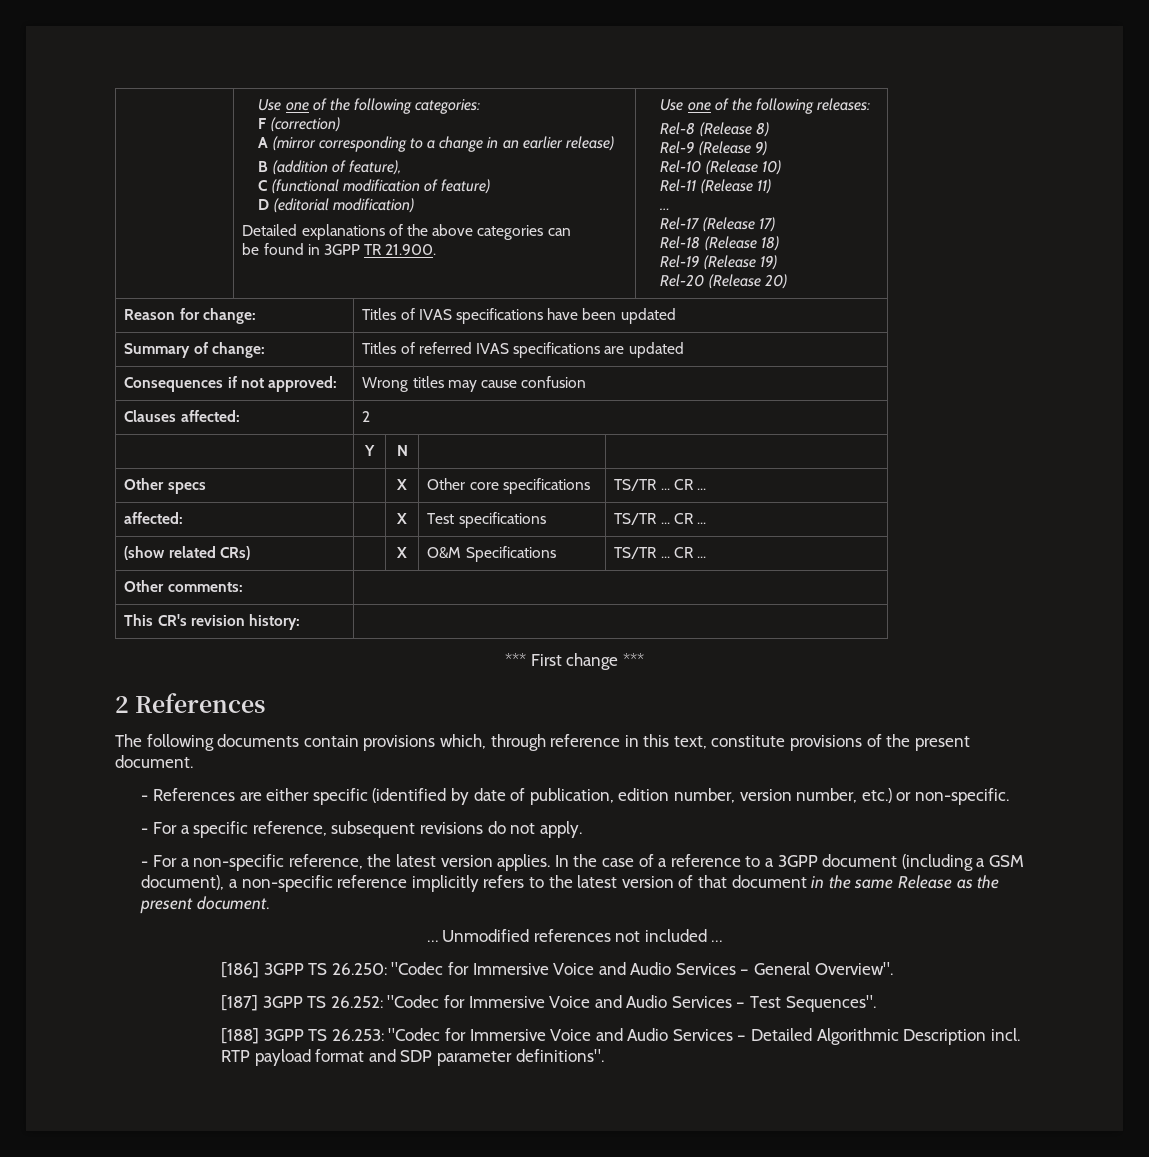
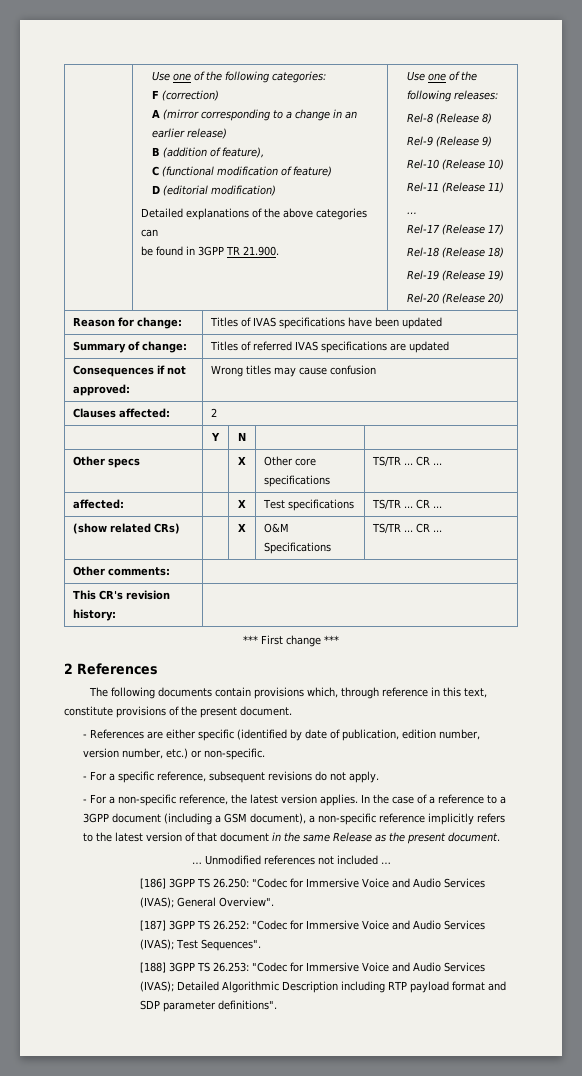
- [186] 3GPP TS 26.250: "Codec for Immersive Voice and Audio Services – General Overview".
+ [186] 3GPP TS 26.250: "Codec for Immersive Voice and Audio Services (IVAS); General Overview".
- [187] 3GPP TS 26.252: "Codec for Immersive Voice and Audio Services – Test Sequences".
+ [187] 3GPP TS 26.252: "Codec for Immersive Voice and Audio Services (IVAS); Test Sequences".
- [188] 3GPP TS 26.253: "Codec for Immersive Voice and Audio Services – Detailed Algorithmic Description incl. RTP payload format and SDP parameter definitions".
+ [188] 3GPP TS 26.253: "Codec for Immersive Voice and Audio Services (IVAS); Detailed Algorithmic Description including RTP payload format and SDP parameter definitions".

